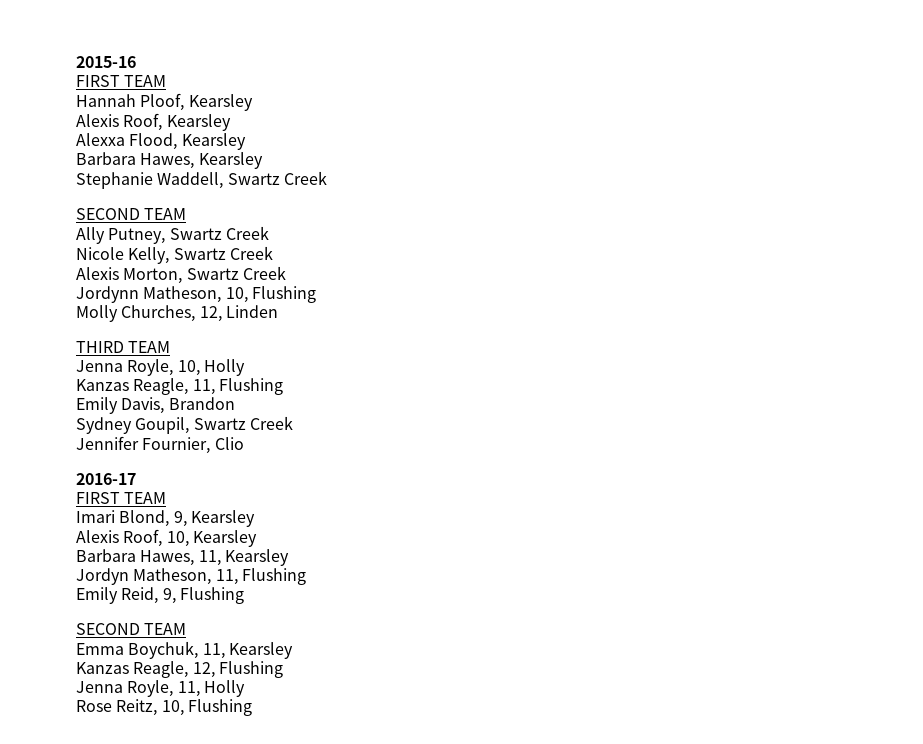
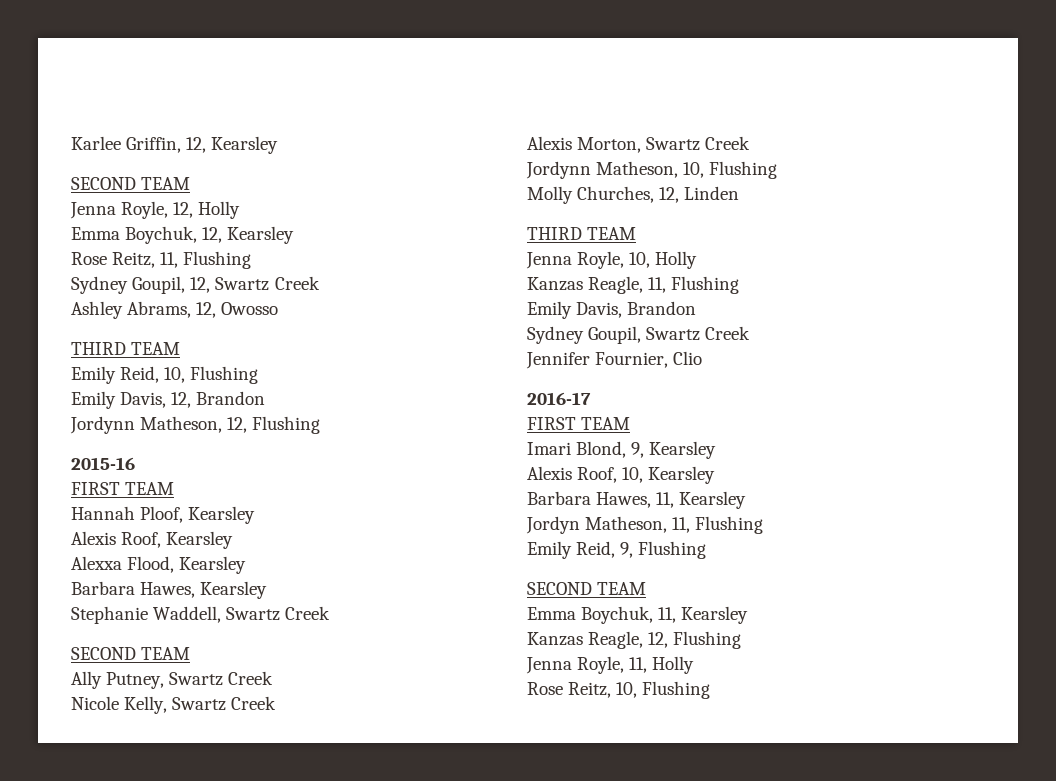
+ Karlee Griffin, 12, Kearsley
+ SECOND TEAM
+ Jenna Royle, 12, Holly
+ Emma Boychuk, 12, Kearsley
+ Rose Reitz, 11, Flushing
+ Sydney Goupil, 12, Swartz Creek
+ Ashley Abrams, 12, Owosso
+ THIRD TEAM
+ Emily Reid, 10, Flushing
+ Emily Davis, 12, Brandon
+ Jordynn Matheson, 12, Flushing

